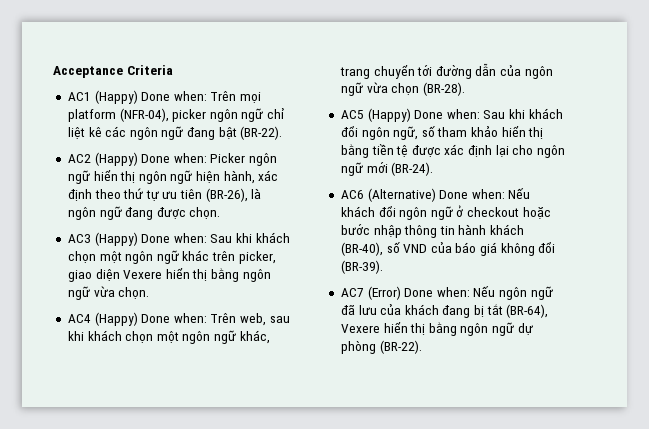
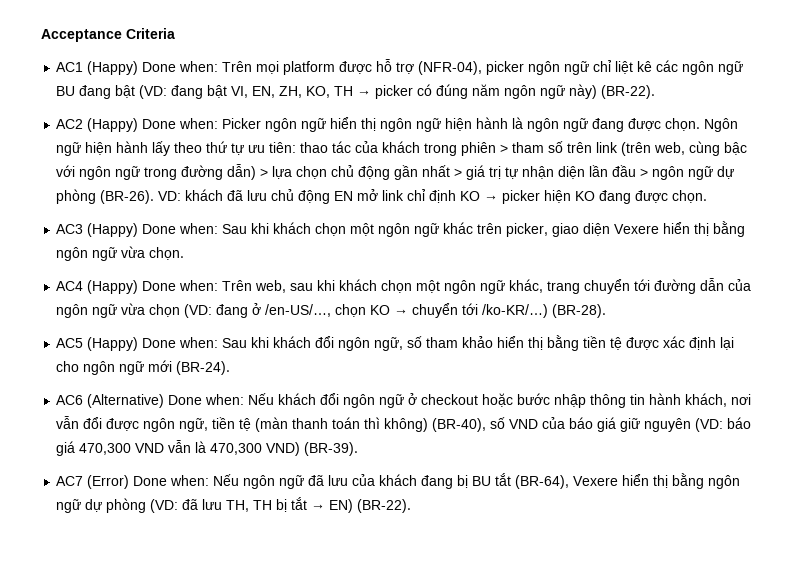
- AC1 (Happy) Done when: Trên mọi platform (NFR-04), picker ngôn ngữ chỉ liệt kê các ngôn ngữ đang bật (BR-22).
+ AC1 (Happy) Done when: Trên mọi platform được hỗ trợ (NFR-04), picker ngôn ngữ chỉ liệt kê các ngôn ngữ BU đang bật (VD: đang bật VI, EN, ZH, KO, TH → picker có đúng năm ngôn ngữ này) (BR-22).
- AC2 (Happy) Done when: Picker ngôn ngữ hiển thị ngôn ngữ hiện hành, xác định theo thứ tự ưu tiên (BR-26), là ngôn ngữ đang được chọn.
+ AC2 (Happy) Done when: Picker ngôn ngữ hiển thị ngôn ngữ hiện hành là ngôn ngữ đang được chọn. Ngôn ngữ hiện hành lấy theo thứ tự ưu tiên: thao tác của khách trong phiên > tham số trên link (trên web, cùng bậc với ngôn ngữ trong đường dẫn) > lựa chọn chủ động gần nhất > giá trị tự nhận diện lần đầu > ngôn ngữ dự phòng (BR-26). VD: khách đã lưu chủ động EN mở link chỉ định KO → picker hiện KO đang được chọn.
- AC4 (Happy) Done when: Trên web, sau khi khách chọn một ngôn ngữ khác, trang chuyển tới đường dẫn của ngôn ngữ vừa chọn (BR-28).
+ AC4 (Happy) Done when: Trên web, sau khi khách chọn một ngôn ngữ khác, trang chuyển tới đường dẫn của ngôn ngữ vừa chọn (VD: đang ở /en-US/…, chọn KO → chuyển tới /ko-KR/…) (BR-28).
- AC6 (Alternative) Done when: Nếu khách đổi ngôn ngữ ở checkout hoặc bước nhập thông tin hành khách (BR-40), số VND của báo giá không đổi (BR-39).
+ AC6 (Alternative) Done when: Nếu khách đổi ngôn ngữ ở checkout hoặc bước nhập thông tin hành khách, nơi vẫn đổi được ngôn ngữ, tiền tệ (màn thanh toán thì không) (BR-40), số VND của báo giá giữ nguyên (VD: báo giá 470,300 VND vẫn là 470,300 VND) (BR-39).
- AC7 (Error) Done when: Nếu ngôn ngữ đã lưu của khách đang bị tắt (BR-64), Vexere hiển thị bằng ngôn ngữ dự phòng (BR-22).
+ AC7 (Error) Done when: Nếu ngôn ngữ đã lưu của khách đang bị BU tắt (BR-64), Vexere hiển thị bằng ngôn ngữ dự phòng (VD: đã lưu TH, TH bị tắt → EN) (BR-22).

